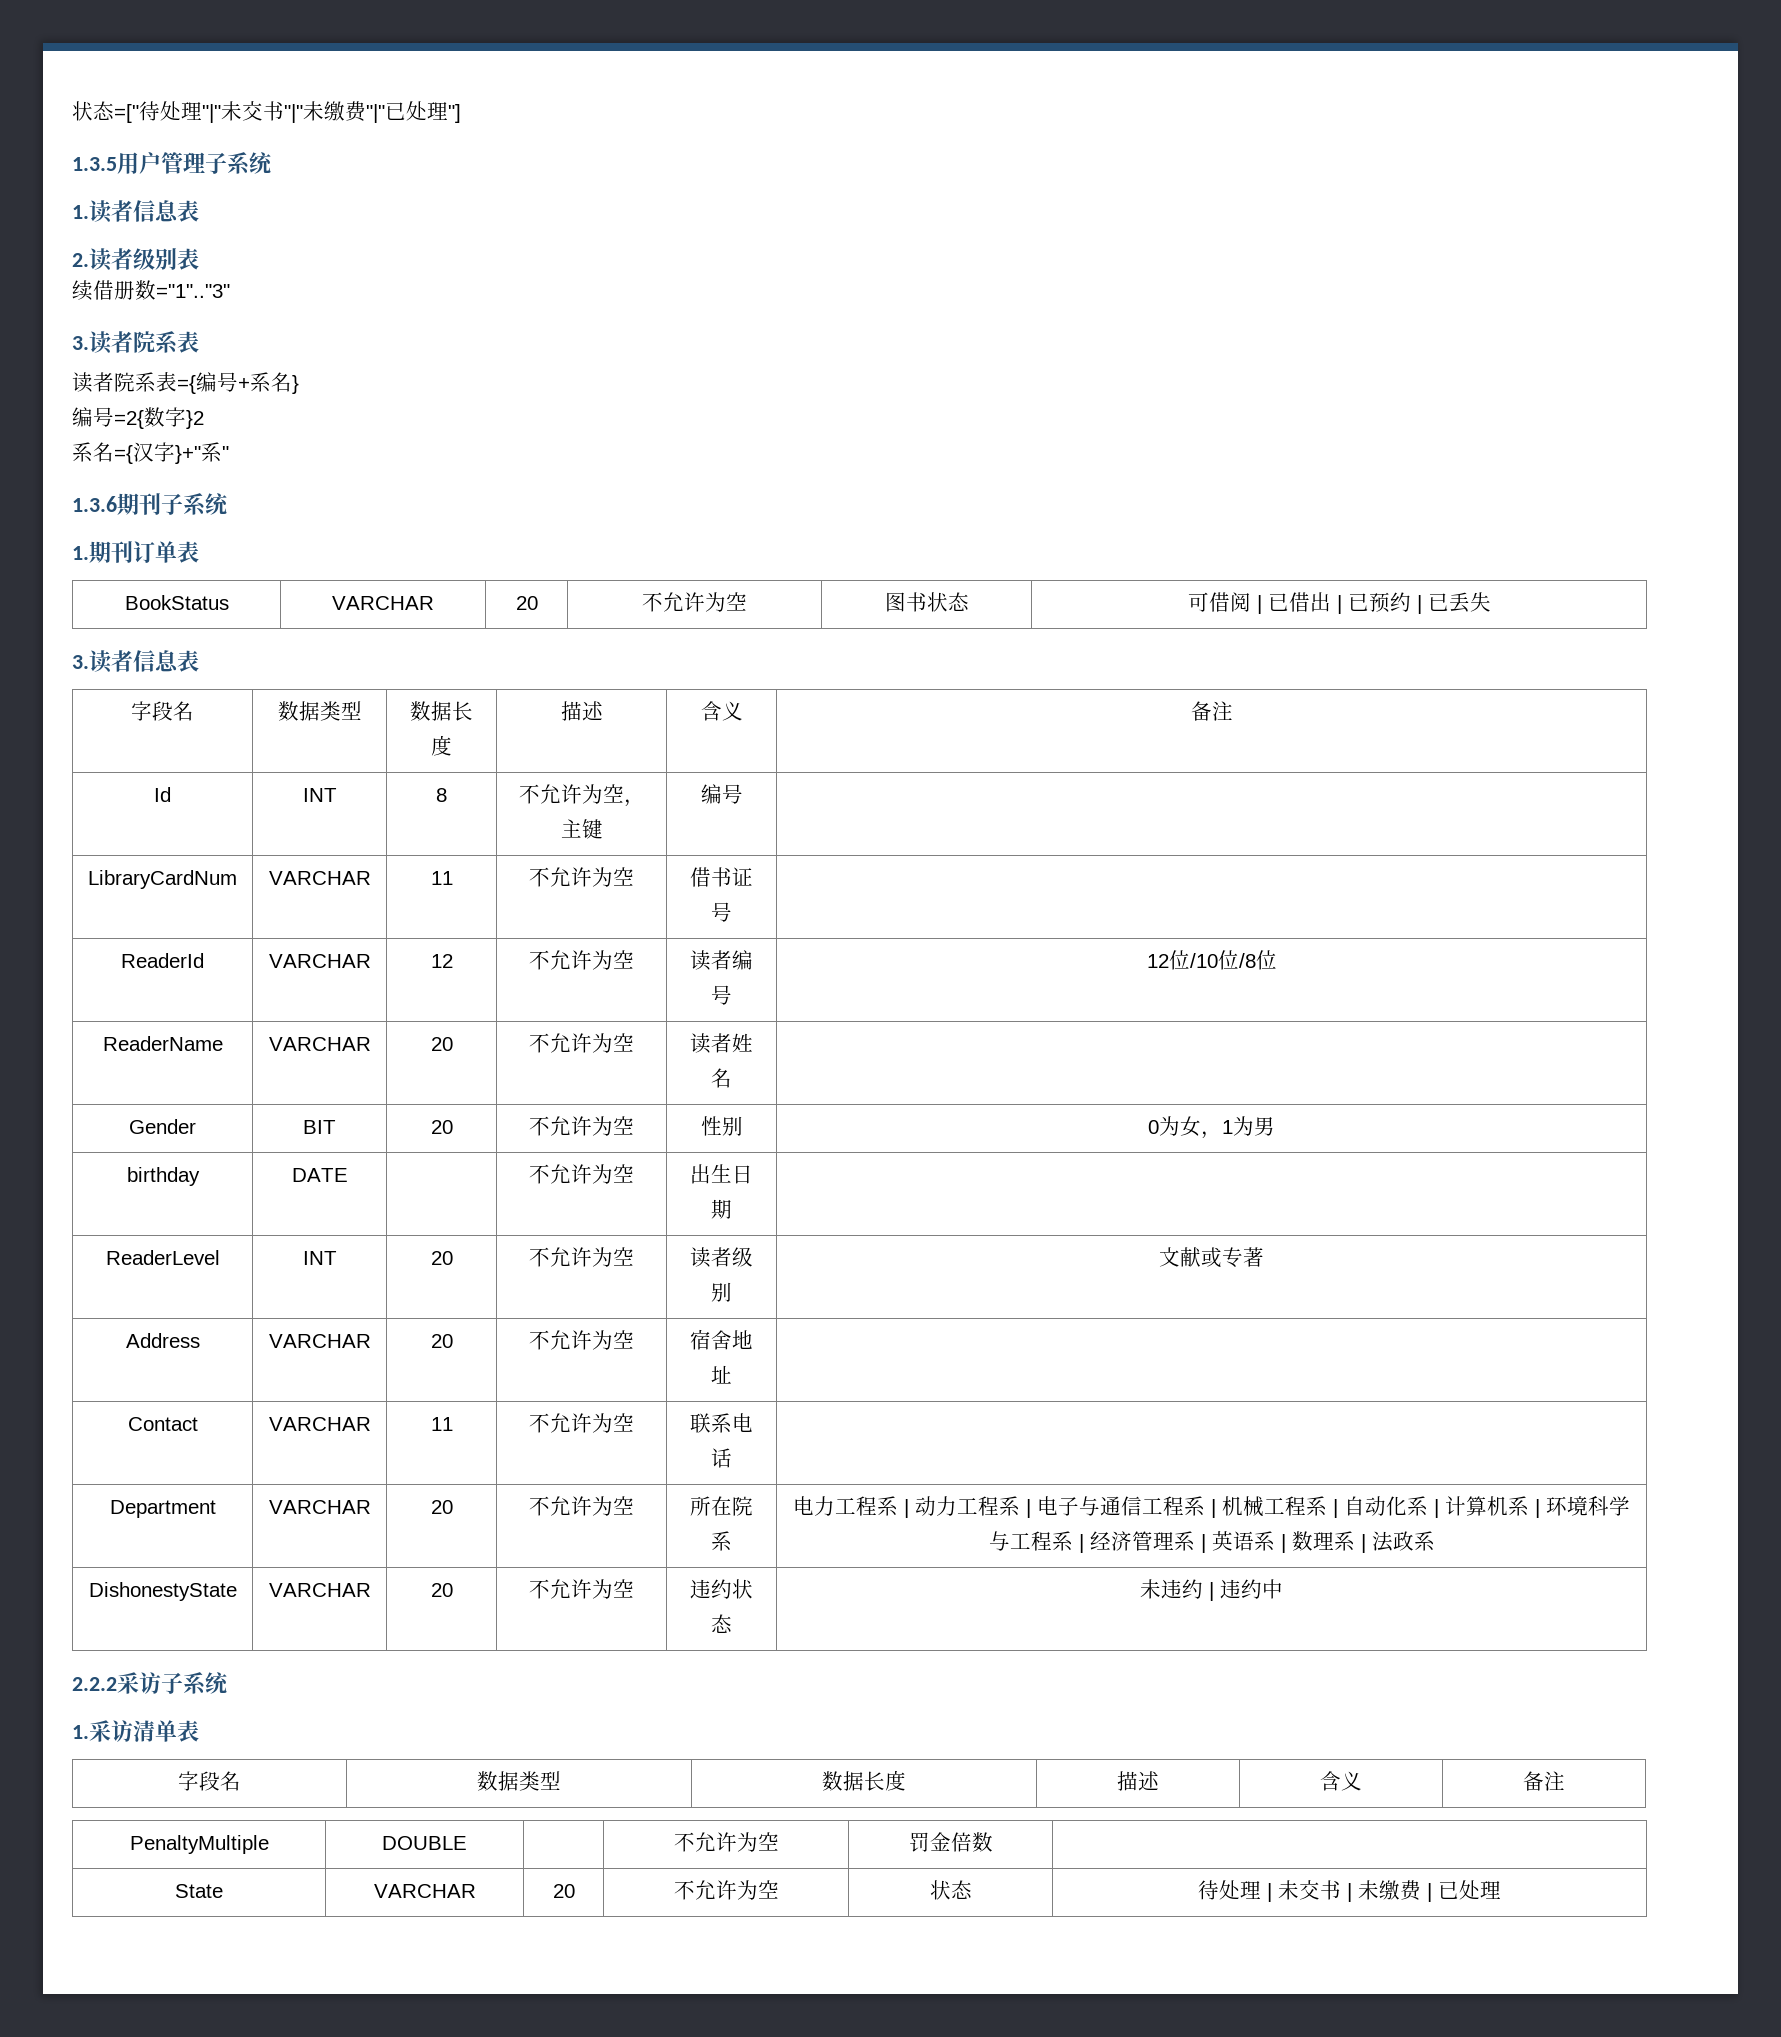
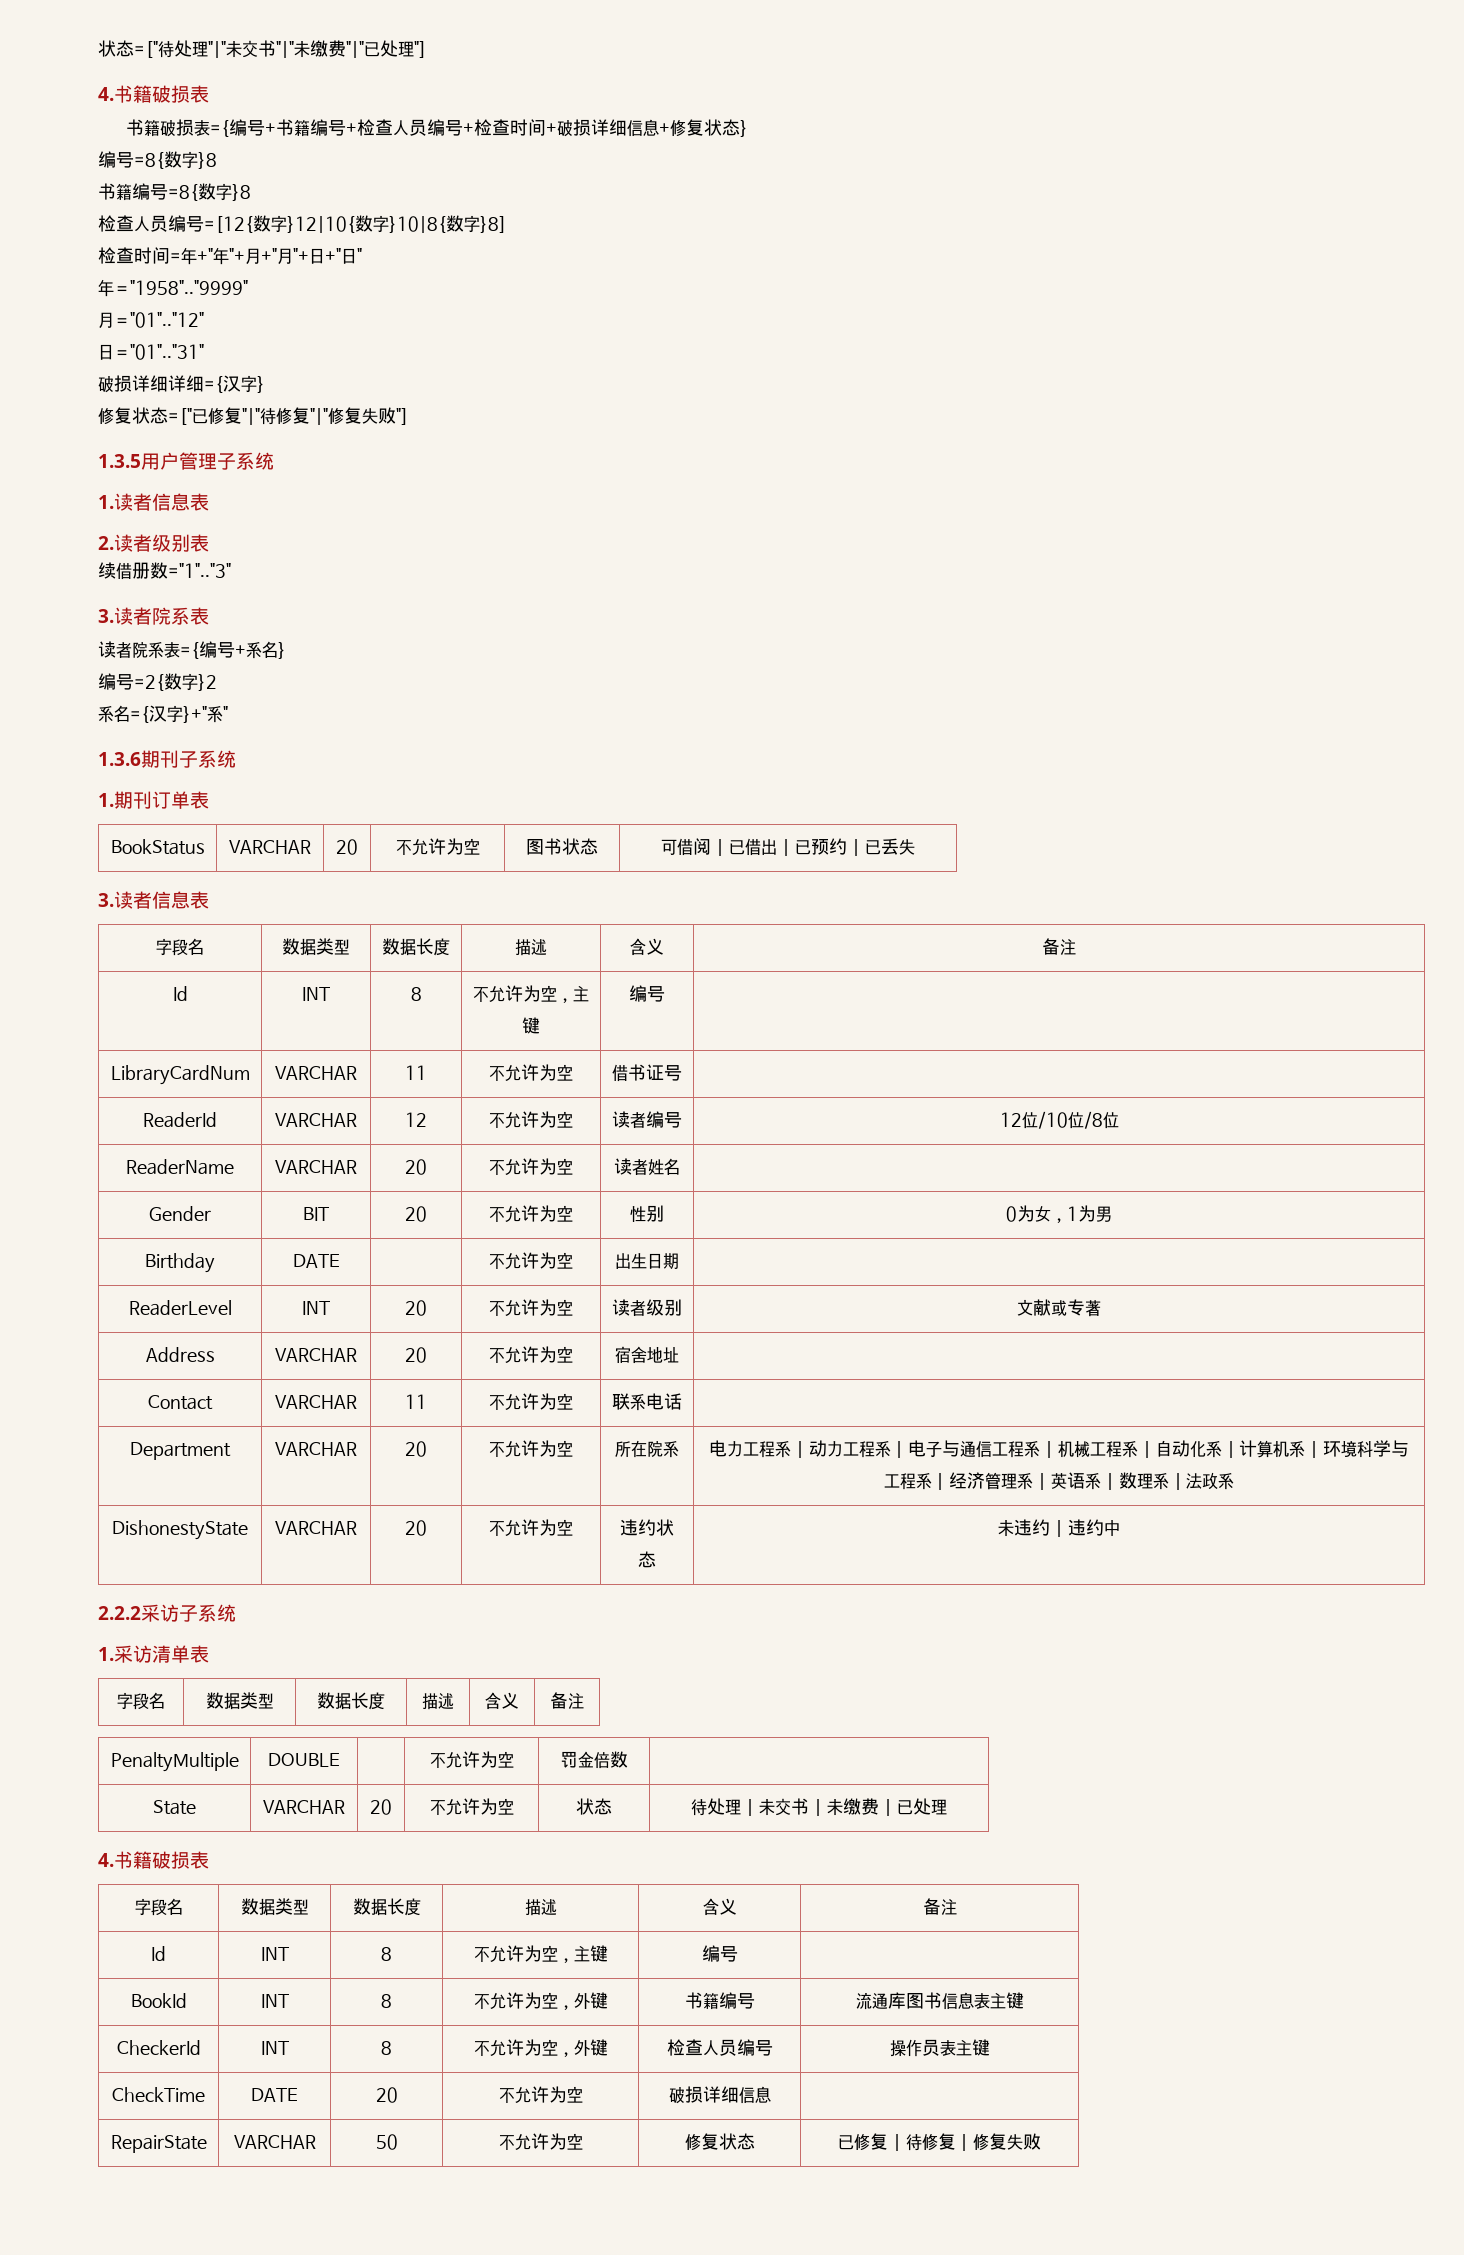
  状态=["待处理"|"未交书"|"未缴费"|"已处理"]
+ 4.书籍破损表
+ 书籍破损表={编号+书籍编号+检查人员编号+检查时间+破损详细信息+修复状态}
+ 编号=8{数字}8
+ 书籍编号=8{数字}8
+ 检查人员编号=[12{数字}12|10{数字}10|8{数字}8]
+ 检查时间=年+"年"+月+"月"+日+"日"
+ 年＝"1958".."9999"
+ 月＝"01".."12"
+ 日＝"01".."31"
+ 破损详细详细={汉字}
+ 修复状态=["已修复"|"待修复"|"修复失败"]
- birthday | DATE | | 不允许为空 | 出生日期 |
+ Birthday | DATE | | 不允许为空 | 出生日期 |
  State | VARCHAR | 20 | 不允许为空 | 状态 | 待处理 | 未交书 | 未缴费 | 已处理
+ 4.书籍破损表
+ 字段名 | 数据类型 | 数据长度 | 描述 | 含义 | 备注
+ Id | INT | 8 | 不允许为空，主键 | 编号 |
+ BookId | INT | 8 | 不允许为空，外键 | 书籍编号 | 流通库图书信息表主键
+ CheckerId | INT | 8 | 不允许为空，外键 | 检查人员编号 | 操作员表主键
+ CheckTime | DATE | 20 | 不允许为空 | 破损详细信息 |
+ RepairState | VARCHAR | 50 | 不允许为空 | 修复状态 | 已修复 | 待修复 | 修复失败

